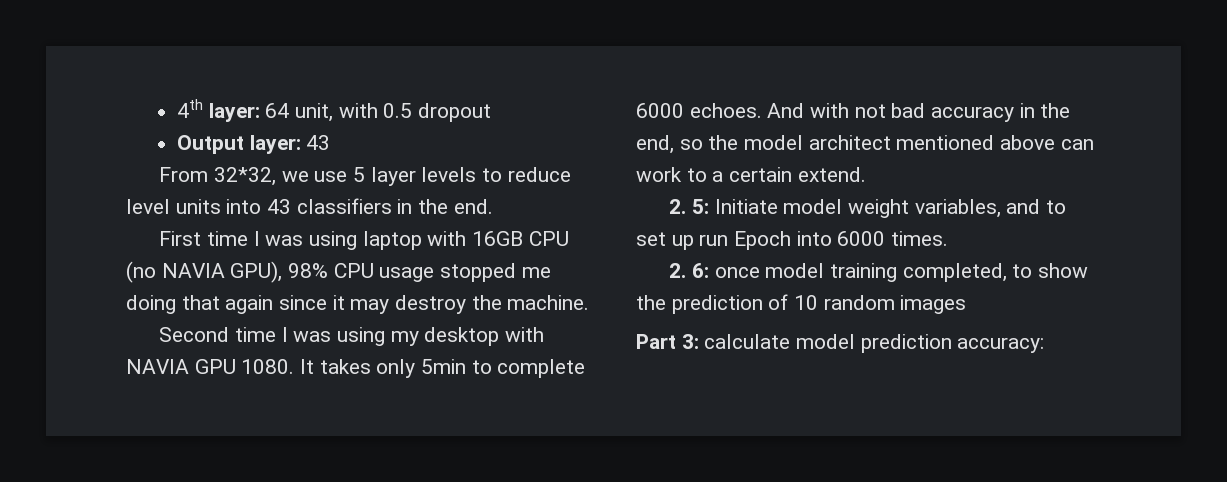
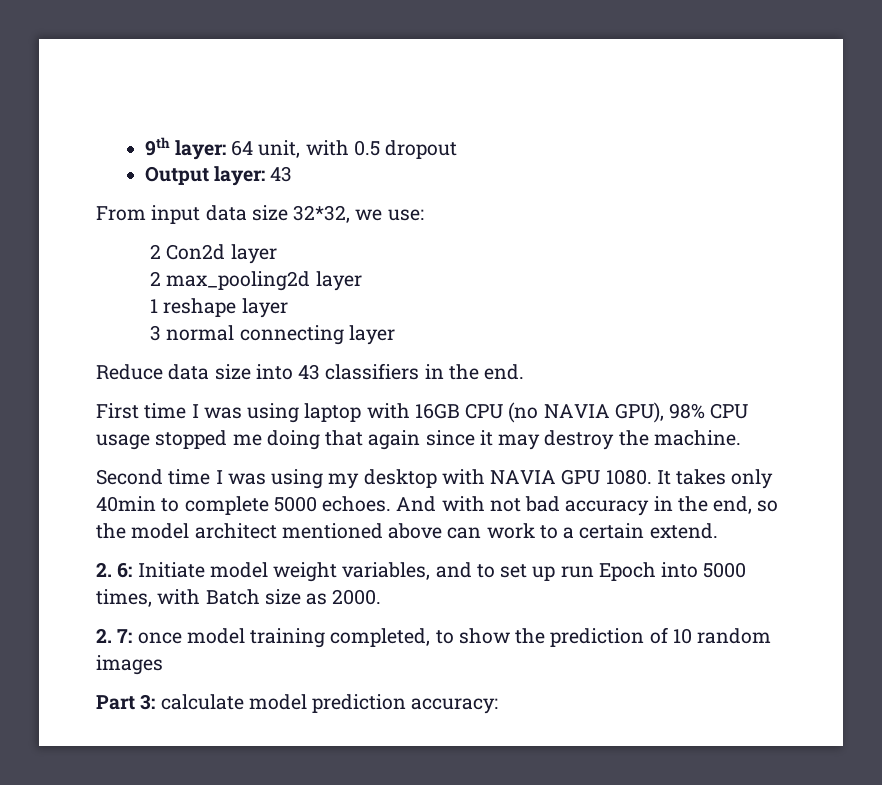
- 4th layer: 64 unit, with 0.5 dropout
+ 9th layer: 64 unit, with 0.5 dropout
- From 32*32, we use 5 layer levels to reduce level units into 43 classifiers in the end.
+ From input data size 32*32, we use:
+ 2 Con2d layer
+ 2 max_pooling2d layer
+ 1 reshape layer
+ 3 normal connecting layer
+ Reduce data size into 43 classifiers in the end.
- It takes only 5min to complete 6000 echoes.
+ It takes only 40min to complete 5000 echoes.
- 2. 5: Initiate model weight variables, and to set up run Epoch into 6000 times.
- 2. 6: once model training completed, to show the prediction of 10 random images
+ 2. 6: Initiate model weight variables, and to set up run Epoch into 5000 times, with Batch size as 2000.
+ 2. 7: once model training completed, to show the prediction of 10 random images

